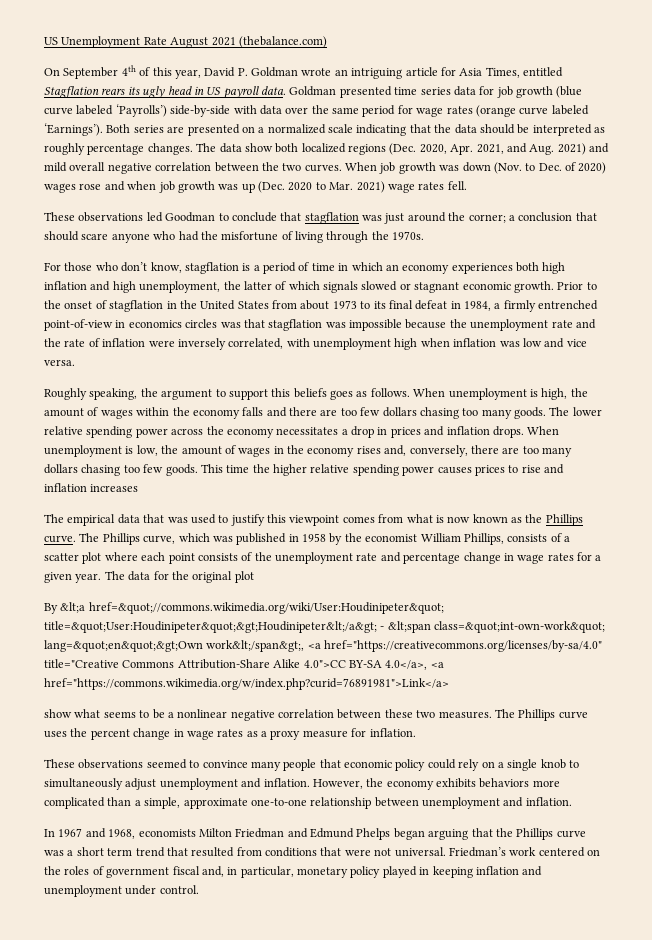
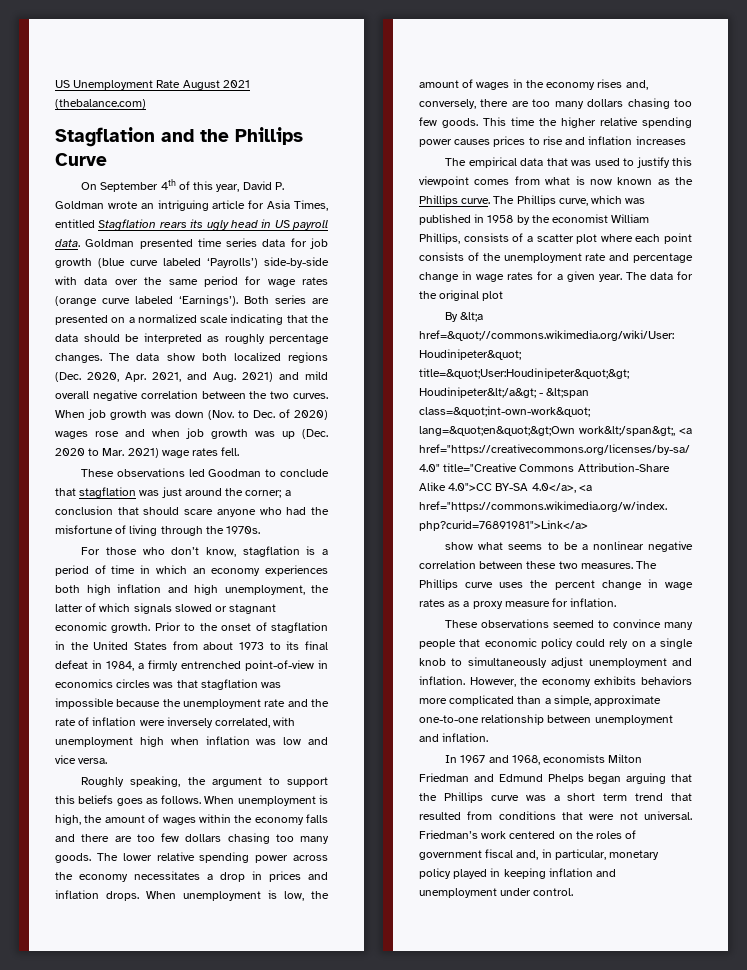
+ Stagflation and the Phillips Curve

